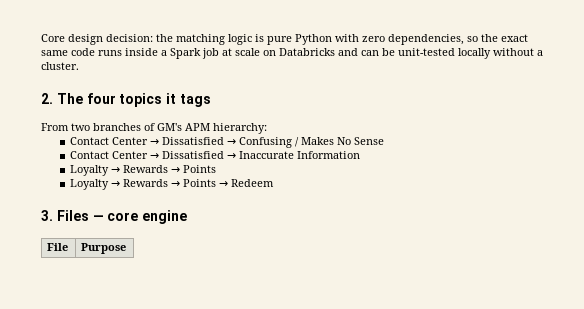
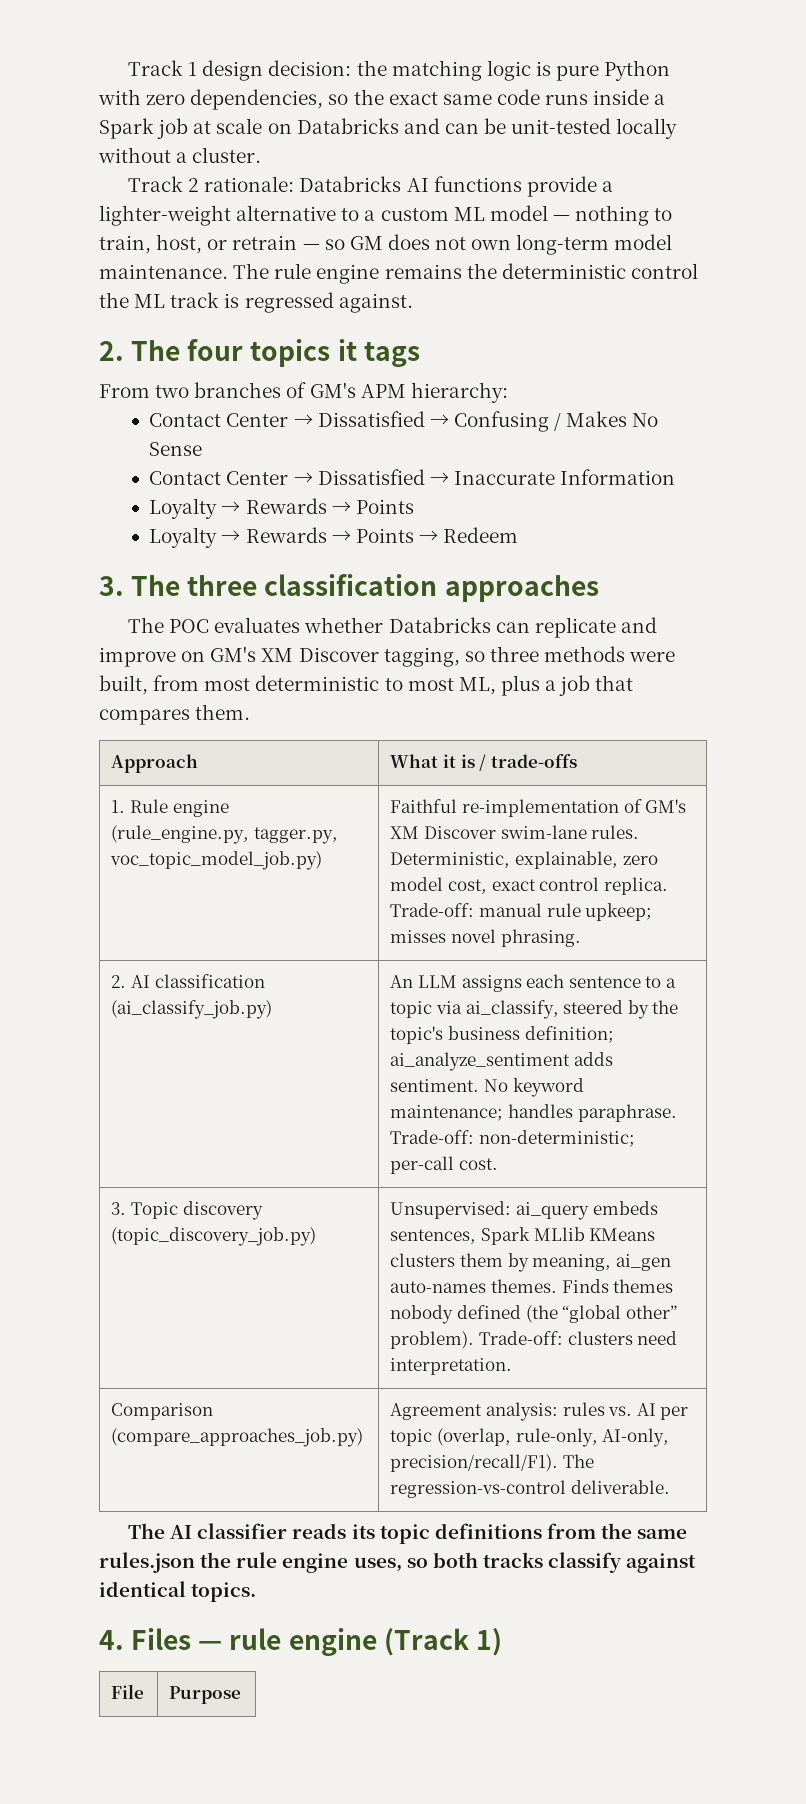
- Core design decision: the matching logic is pure Python with zero dependencies, so the exact same code runs inside a Spark job at scale on Databricks and can be unit-tested locally without a cluster.
+ Track 1 design decision: the matching logic is pure Python with zero dependencies, so the exact same code runs inside a Spark job at scale on Databricks and can be unit-tested locally without a cluster.
+ Track 2 rationale: Databricks AI functions provide a lighter-weight alternative to a custom ML model — nothing to train, host, or retrain — so GM does not own long-term model maintenance. The rule engine remains the deterministic control the ML track is regressed against.
- 3. Files — core engine
+ 3. The three classification approaches
+ The POC evaluates whether Databricks can replicate and improve on GM's XM Discover tagging, so three methods were built, from most deterministic to most ML, plus a job that compares them.
+ Approach | What it is / trade-offs
+ 1. Rule engine (rule_engine.py, tagger.py, voc_topic_model_job.py) | Faithful re-implementation of GM's XM Discover swim-lane rules. Deterministic, explainable, zero model cost, exact control replica. Trade-off: manual rule upkeep; misses novel phrasing.
+ 2. AI classification (ai_classify_job.py) | An LLM assigns each sentence to a topic via ai_classify, steered by the topic's business definition; ai_analyze_sentiment adds sentiment. No keyword maintenance; handles paraphrase. Trade-off: non-deterministic; per-call cost.
+ 3. Topic discovery (topic_discovery_job.py) | Unsupervised: ai_query embeds sentences, Spark MLlib KMeans clusters them by meaning, ai_gen auto-names themes. Finds themes nobody defined (the “global other” problem). Trade-off: clusters need interpretation.
+ Comparison (compare_approaches_job.py) | Agreement analysis: rules vs. AI per topic (overlap, rule-only, AI-only, precision/recall/F1). The regression-vs-control deliverable.
+ The AI classifier reads its topic definitions from the same rules.json the rule engine uses, so both tracks classify against identical topics.
+ 4. Files — rule engine (Track 1)

